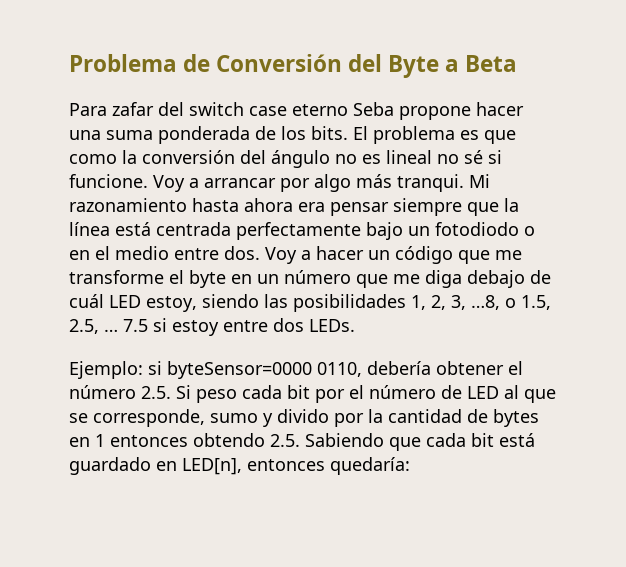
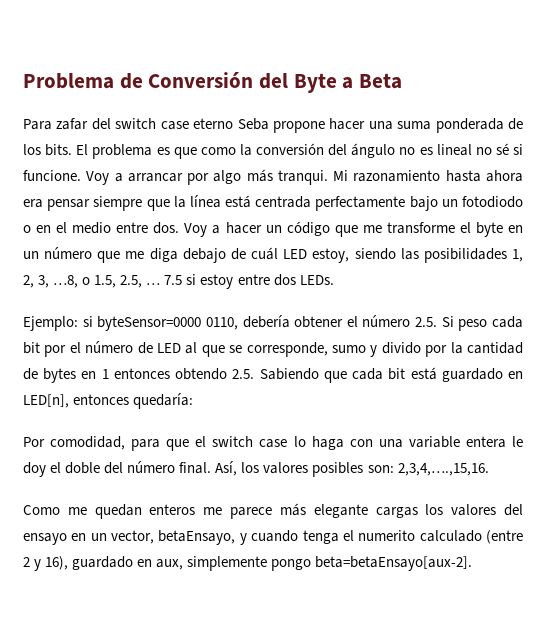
+ Por comodidad, para que el switch case lo haga con una variable entera le doy el doble del número final. Así, los valores posibles son: 2,3,4,….,15,16.
+ Como me quedan enteros me parece más elegante cargas los valores del ensayo en un vector, betaEnsayo, y cuando tenga el numerito calculado (entre 2 y 16), guardado en aux, simplemente pongo beta=betaEnsayo[aux-2].

